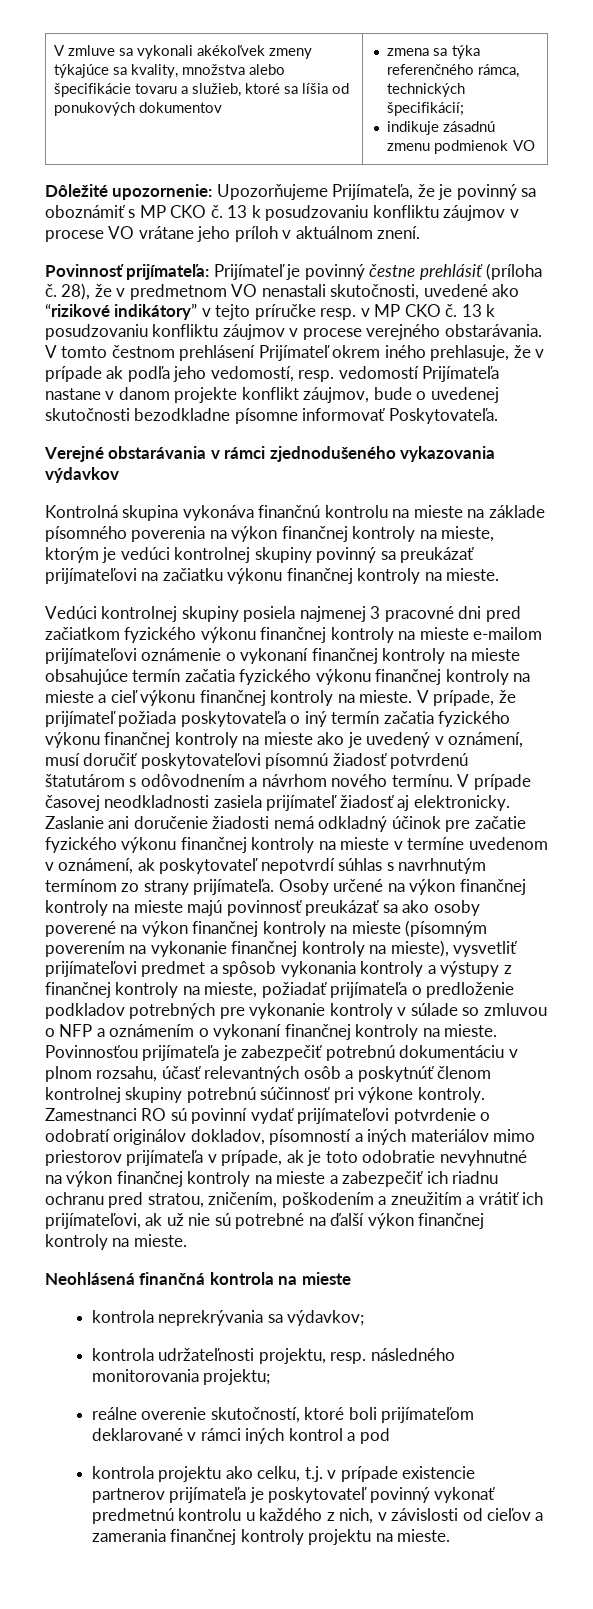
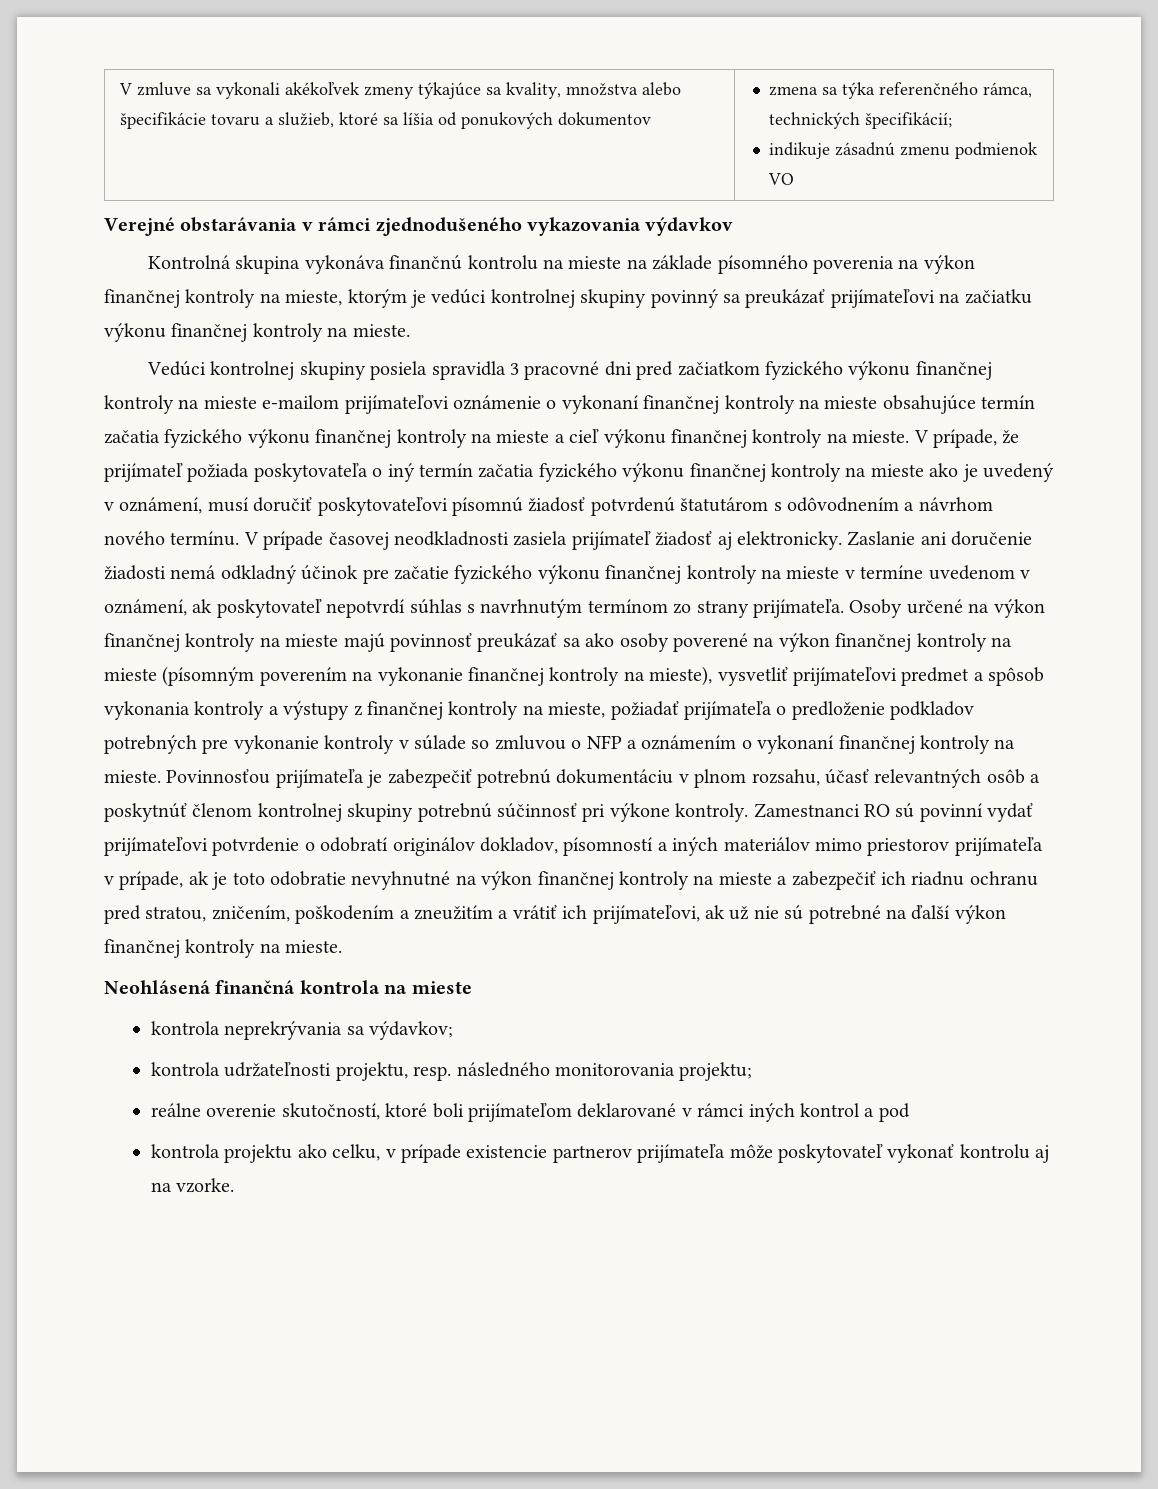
- Dôležité upozornenie: Upozorňujeme Prijímateľa, že je povinný sa oboznámiť s MP CKO č. 13 k posudzovaniu konfliktu záujmov v procese VO vrátane jeho príloh v aktuálnom znení.
- Povinnosť prijímateľa: Prijímateľ je povinný čestne prehlásiť (príloha č. 28), že v predmetnom VO nenastali skutočnosti, uvedené ako “rizikové indikátory” v tejto príručke resp. v MP CKO č. 13 k posudzovaniu konfliktu záujmov v procese verejného obstarávania. V tomto čestnom prehlásení Prijímateľ okrem iného prehlasuje, že v prípade ak podľa jeho vedomostí, resp. vedomostí Prijímateľa nastane v danom projekte konflikt záujmov, bude o uvedenej skutočnosti bezodkladne písomne informovať Poskytovateľa.
- Vedúci kontrolnej skupiny posiela najmenej 3 pracovné dni pred začiatkom fyzického výkonu finančnej kontroly na mieste e-mailom prijímateľovi oznámenie o vykonaní finančnej kontroly na mieste obsahujúce termín začatia fyzického výkonu finančnej kontroly na mieste a cieľ výkonu finančnej kontroly na mieste.
+ Vedúci kontrolnej skupiny posiela spravidla 3 pracovné dni pred začiatkom fyzického výkonu finančnej kontroly na mieste e-mailom prijímateľovi oznámenie o vykonaní finančnej kontroly na mieste obsahujúce termín začatia fyzického výkonu finančnej kontroly na mieste a cieľ výkonu finančnej kontroly na mieste.
- kontrola projektu ako celku, t.j. v prípade existencie partnerov prijímateľa je poskytovateľ povinný vykonať predmetnú kontrolu u každého z nich, v závislosti od cieľov a zamerania finančnej kontroly projektu na mieste.
+ kontrola projektu ako celku, v prípade existencie partnerov prijímateľa môže poskytovateľ vykonať kontrolu aj na vzorke.

